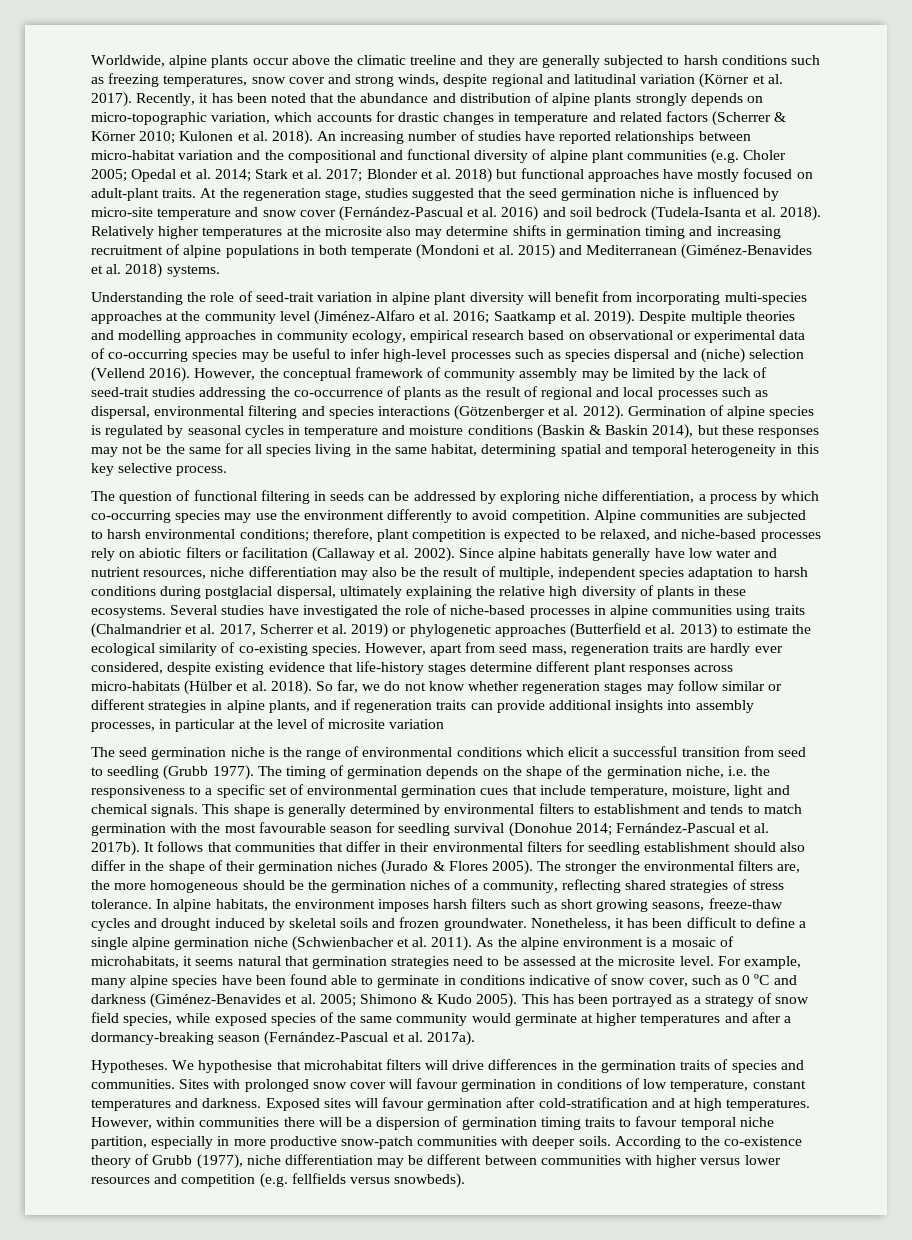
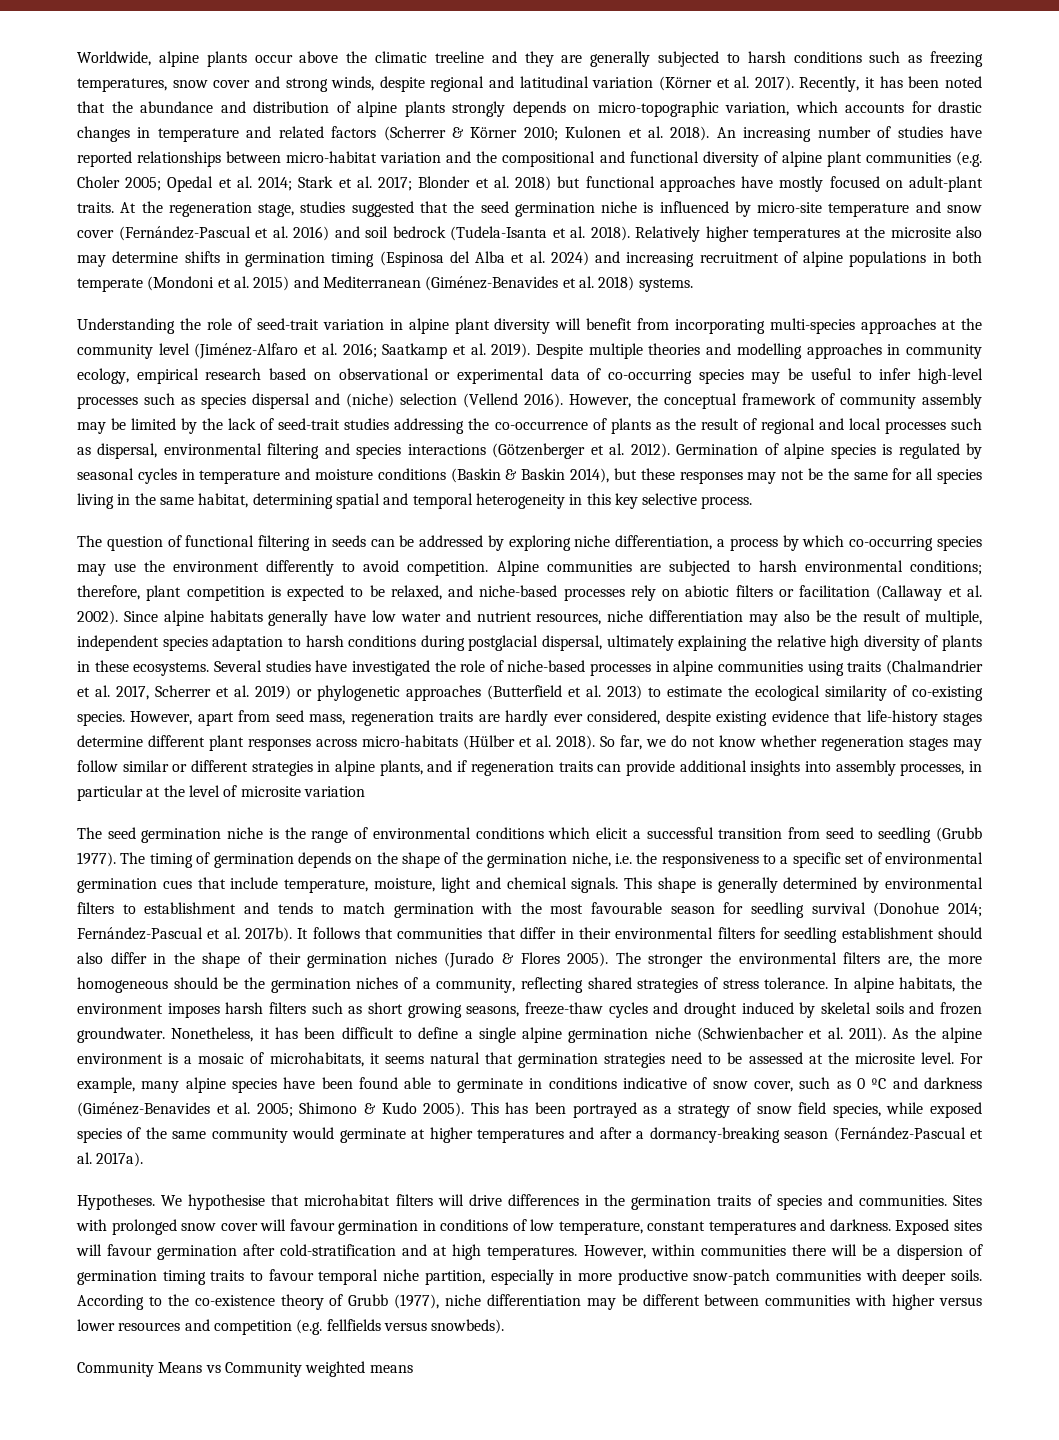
- Relatively higher temperatures at the microsite also may determine shifts in germination timing and increasing recruitment of alpine populations in both temperate (Mondoni et al. 2015) and Mediterranean (Giménez-Benavides et al. 2018) systems.
+ Relatively higher temperatures at the microsite also may determine shifts in germination timing (Espinosa del Alba et al. 2024) and increasing recruitment of alpine populations in both temperate (Mondoni et al. 2015) and Mediterranean (Giménez-Benavides et al. 2018) systems.
+ Community Means vs Community weighted means

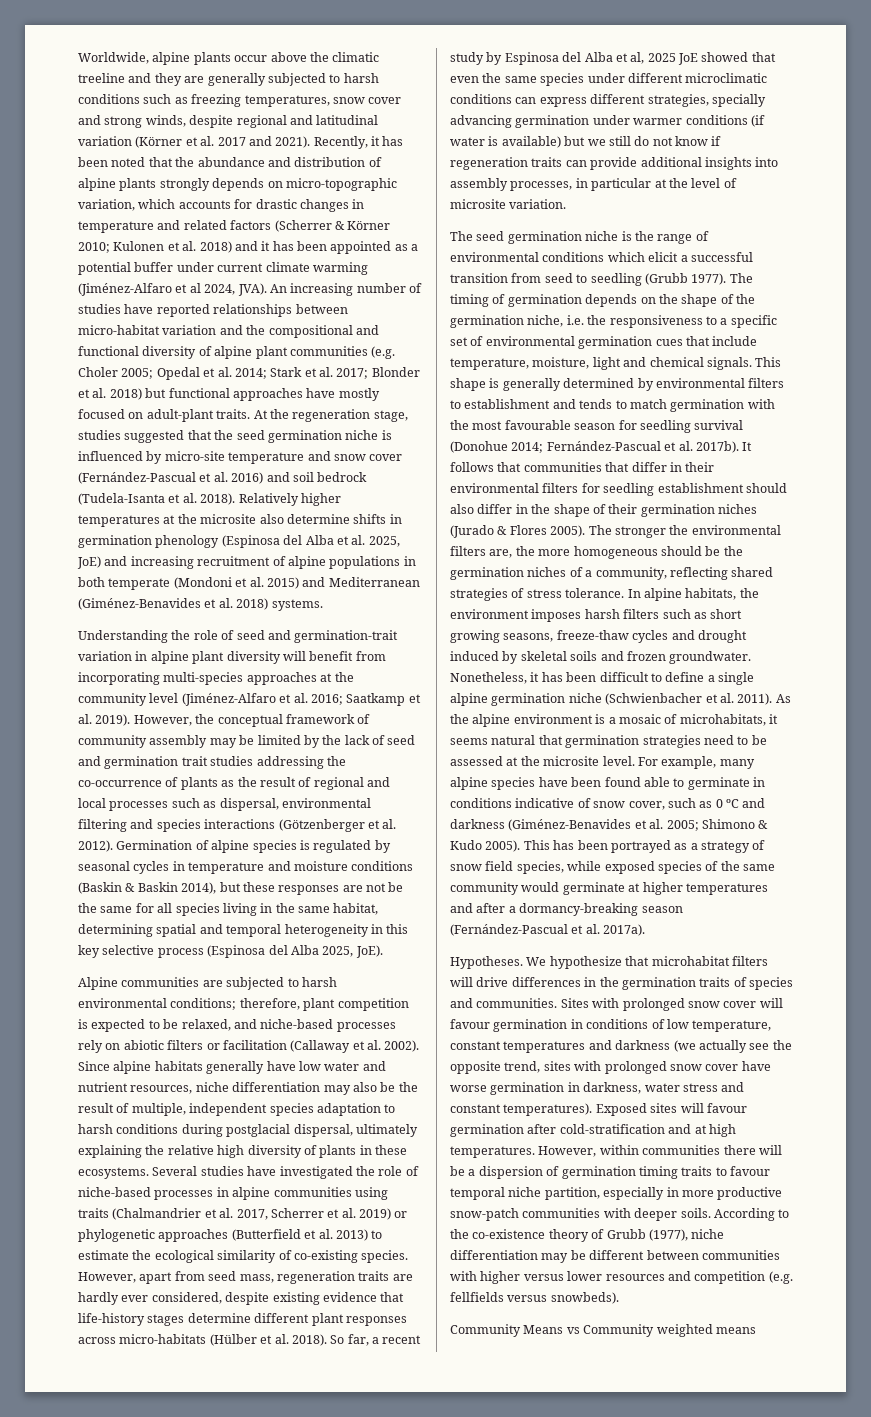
- Worldwide, alpine plants occur above the climatic treeline and they are generally subjected to harsh conditions such as freezing temperatures, snow cover and strong winds, despite regional and latitudinal variation (Körner et al. 2017).
+ Worldwide, alpine plants occur above the climatic treeline and they are generally subjected to harsh conditions such as freezing temperatures, snow cover and strong winds, despite regional and latitudinal variation (Körner et al. 2017 and 2021).
- Recently, it has been noted that the abundance and distribution of alpine plants strongly depends on micro-topographic variation, which accounts for drastic changes in temperature and related factors (Scherrer & Körner 2010; Kulonen et al. 2018).
+ Recently, it has been noted that the abundance and distribution of alpine plants strongly depends on micro-topographic variation, which accounts for drastic changes in temperature and related factors (Scherrer & Körner 2010; Kulonen et al. 2018) and it has been appointed as a potential buffer under current climate warming (Jiménez-Alfaro et al 2024, JVA).
- Relatively higher temperatures at the microsite also may determine shifts in germination timing (Espinosa del Alba et al. 2024) and increasing recruitment of alpine populations in both temperate (Mondoni et al. 2015) and Mediterranean (Giménez-Benavides et al. 2018) systems.
+ Relatively higher temperatures at the microsite also determine shifts in germination phenology (Espinosa del Alba et al. 2025, JoE) and increasing recruitment of alpine populations in both temperate (Mondoni et al. 2015) and Mediterranean (Giménez-Benavides et al. 2018) systems.
- Understanding the role of seed-trait variation in alpine plant diversity will benefit from incorporating multi-species approaches at the community level (Jiménez-Alfaro et al. 2016; Saatkamp et al. 2019).
+ Understanding the role of seed and germination-trait variation in alpine plant diversity will benefit from incorporating multi-species approaches at the community level (Jiménez-Alfaro et al. 2016; Saatkamp et al. 2019).
- Despite multiple theories and modelling approaches in community ecology, empirical research based on observational or experimental data of co-occurring species may be useful to infer high-level processes such as species dispersal and (niche) selection (Vellend 2016).
- However, the conceptual framework of community assembly may be limited by the lack of seed-trait studies addressing the co-occurrence of plants as the result of regional and local processes such as dispersal, environmental filtering and species interactions (Götzenberger et al. 2012).
+ However, the conceptual framework of community assembly may be limited by the lack of seed and germination trait studies addressing the co-occurrence of plants as the result of regional and local processes such as dispersal, environmental filtering and species interactions (Götzenberger et al. 2012).
- Germination of alpine species is regulated by seasonal cycles in temperature and moisture conditions (Baskin & Baskin 2014), but these responses may not be the same for all species living in the same habitat, determining spatial and temporal heterogeneity in this key selective process.
- The question of functional filtering in seeds can be addressed by exploring niche differentiation, a process by which co-occurring species may use the environment differently to avoid competition. Alpine communities are subjected to harsh environmental conditions;
+ Germination of alpine species is regulated by seasonal cycles in temperature and moisture conditions (Baskin & Baskin 2014), but these responses are not be the same for all species living in the same habitat, determining spatial and temporal heterogeneity in this key selective process (Espinosa del Alba 2025, JoE).
+ Alpine communities are subjected to harsh environmental conditions;
- So far, we do not know whether regeneration stages may follow similar or different strategies in alpine plants, and if regeneration traits can provide additional insights into assembly processes, in particular at the level of microsite variation
+ So far, a recent study by Espinosa del Alba et al, 2025 JoE showed that even the same species under different microclimatic conditions can express different strategies, specially advancing germination under warmer conditions (if water is available) but we still do not know if regeneration traits can provide additional insights into assembly processes, in particular at the level of microsite variation.
- We hypothesise that microhabitat filters will drive differences in the germination traits of species and communities.
+ We hypothesize that microhabitat filters will drive differences in the germination traits of species and communities.
- Sites with prolonged snow cover will favour germination in conditions of low temperature, constant temperatures and darkness.
+ Sites with prolonged snow cover will favour germination in conditions of low temperature, constant temperatures and darkness (we actually see the opposite trend, sites with prolonged snow cover have worse germination in darkness, water stress and constant temperatures).

